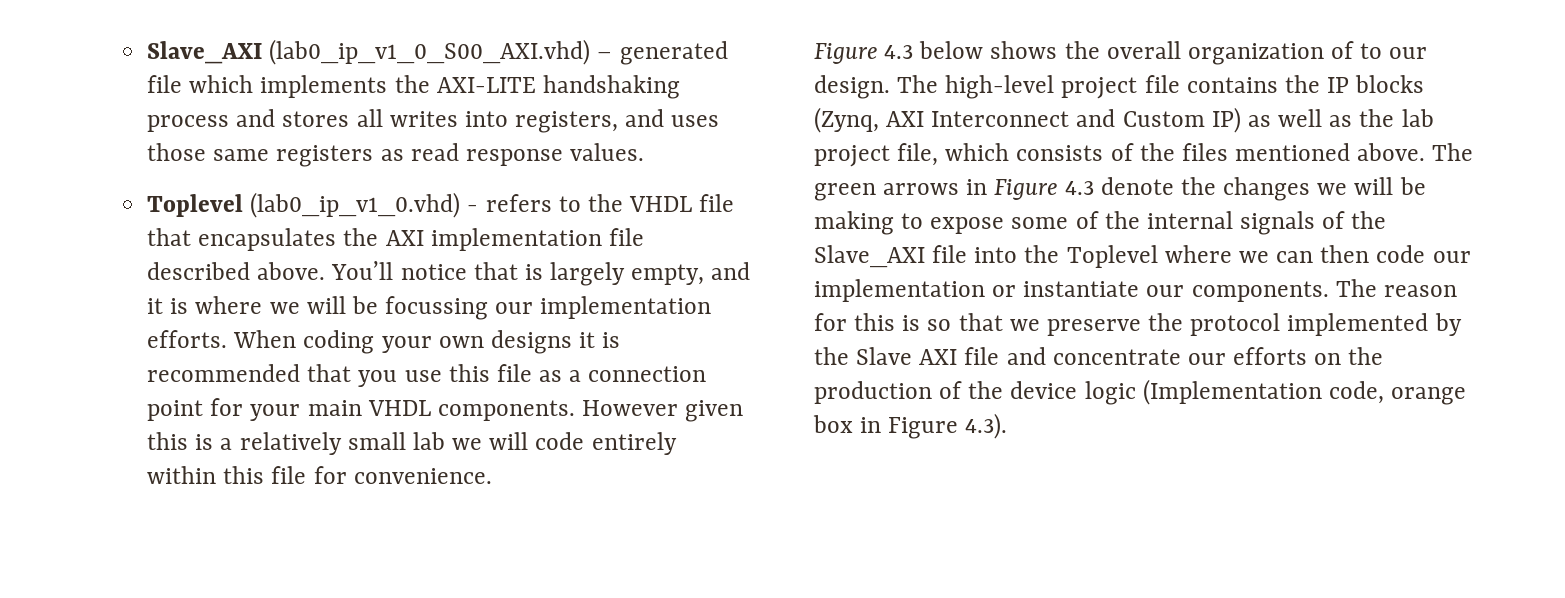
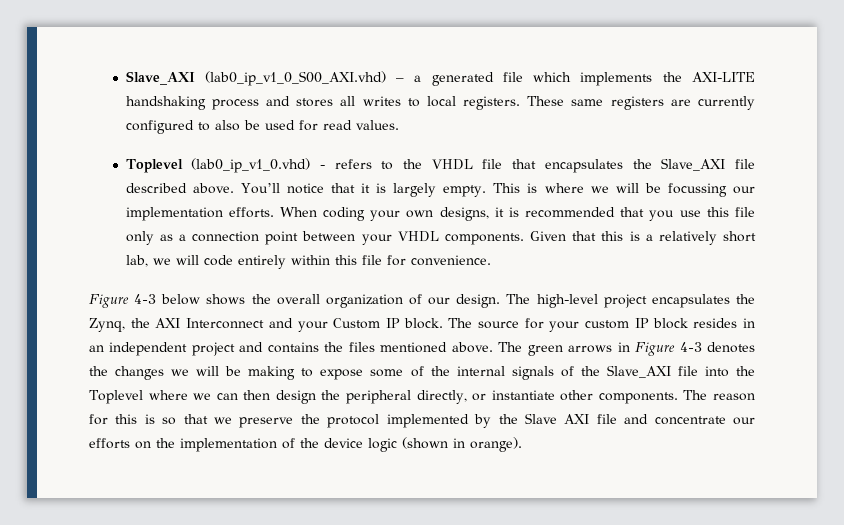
- Slave_AXI (lab0_ip_v1_0_S00_AXI.vhd) – generated file which implements the AXI-LITE handshaking process and stores all writes into registers, and uses those same registers as read response values.
+ Slave_AXI (lab0_ip_v1_0_S00_AXI.vhd) – a generated file which implements the AXI-LITE handshaking process and stores all writes to local registers. These same registers are currently configured to also be used for read values.
- Toplevel (lab0_ip_v1_0.vhd) - refers to the VHDL file that encapsulates the AXI implementation file described above.
+ Toplevel (lab0_ip_v1_0.vhd) - refers to the VHDL file that encapsulates the Slave_AXI file described above.
- You’ll notice that is largely empty, and it is where we will be focussing our implementation efforts.
+ You’ll notice that it is largely empty. This is where we will be focussing our implementation efforts.
- When coding your own designs it is recommended that you use this file as a connection point for your main VHDL components. However given this is a relatively small lab we will code entirely within this file for convenience.
+ When coding your own designs, it is recommended that you use this file only as a connection point between your VHDL components. Given that this is a relatively short lab, we will code entirely within this file for convenience.
- Figure 4.3 below shows the overall organization of to our design.
+ Figure 4-3 below shows the overall organization of our design.
- The high-level project file contains the IP blocks (Zynq, AXI Interconnect and Custom IP) as well as the lab project file, which consists of the files mentioned above.
+ The high-level project encapsulates the Zynq, the AXI Interconnect and your Custom IP block. The source for your custom IP block resides in an independent project and contains the files mentioned above.
- The green arrows in Figure 4.3 denote the changes we will be making to expose some of the internal signals of the Slave_AXI file into the Toplevel where we can then code our implementation or instantiate our components.
+ The green arrows in Figure 4-3 denotes the changes we will be making to expose some of the internal signals of the Slave_AXI file into the Toplevel where we can then design the peripheral directly, or instantiate other components.
- The reason for this is so that we preserve the protocol implemented by the Slave AXI file and concentrate our efforts on the production of the device logic (Implementation code, orange box in Figure 4.3).
+ The reason for this is so that we preserve the protocol implemented by the Slave AXI file and concentrate our efforts on the implementation of the device logic (shown in orange).

